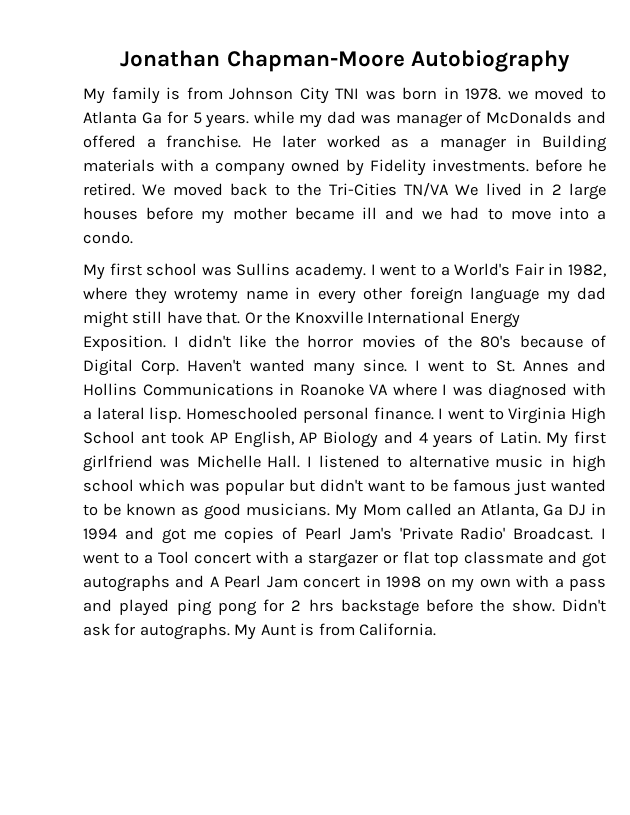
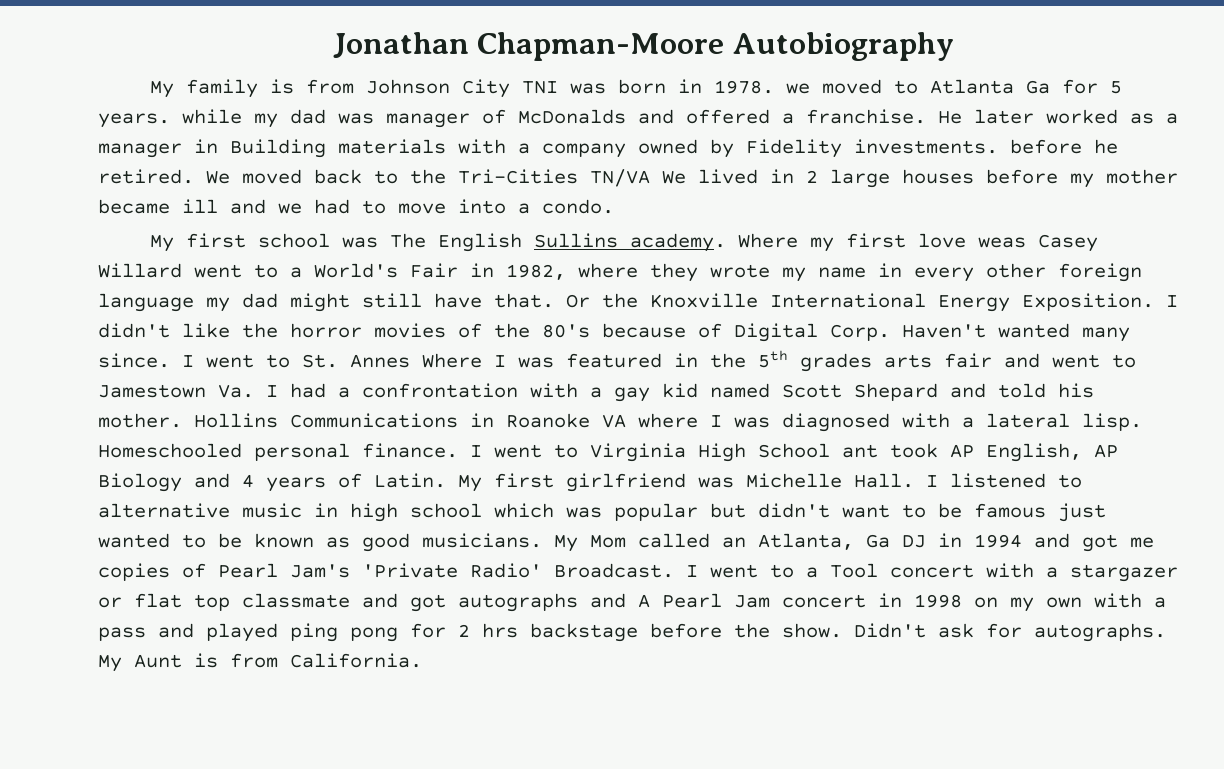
- My first school was Sullins academy. I went to a World's Fair in 1982, where they wrotemy name in every other foreign language my dad might still have that.
+ My first school was The English Sullins academy. Where my first love weas Casey Willard went to a World's Fair in 1982, where they wrote my name in every other foreign language my dad might still have that.
- I went to St. Annes and Hollins Communications in Roanoke VA where I was diagnosed with a lateral lisp.
+ I went to St. Annes Where I was featured in the 5th grades arts fair and went to Jamestown Va. I had a confrontation with a gay kid named Scott Shepard and told his mother. Hollins Communications in Roanoke VA where I was diagnosed with a lateral lisp.

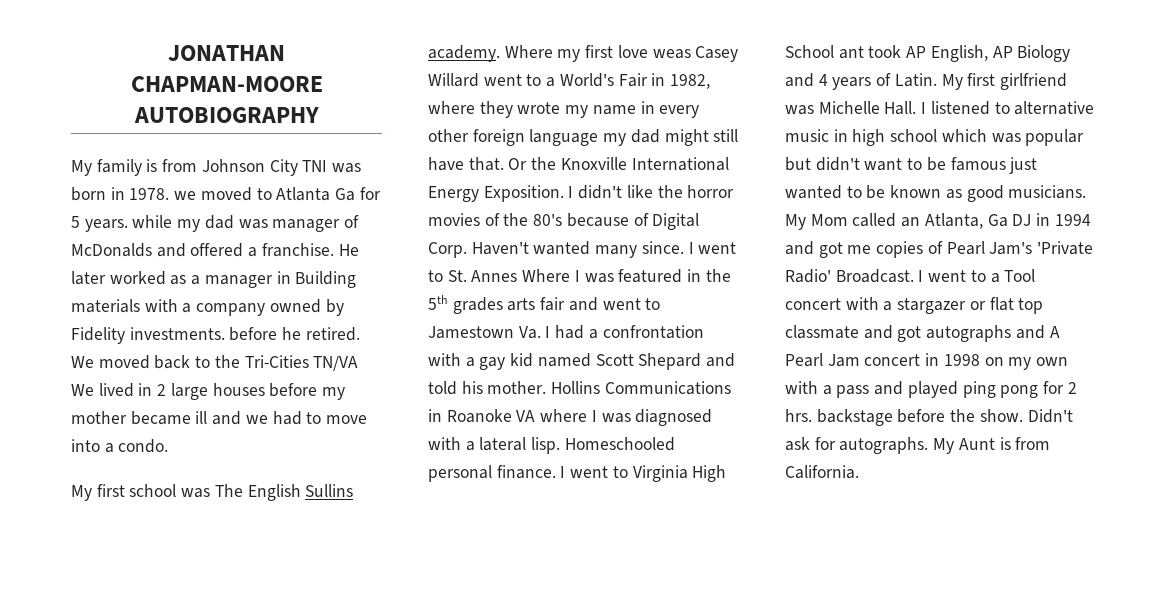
- Jonathan Chapman-Moore Autobiography
+ JONATHAN CHAPMAN-MOORE AUTOBIOGRAPHY
- I went to a Tool concert with a stargazer or flat top classmate and got autographs and A Pearl Jam concert in 1998 on my own with a pass and played ping pong for 2 hrs backstage before the show.
+ I went to a Tool concert with a stargazer or flat top classmate and got autographs and A Pearl Jam concert in 1998 on my own with a pass and played ping pong for 2 hrs. backstage before the show.

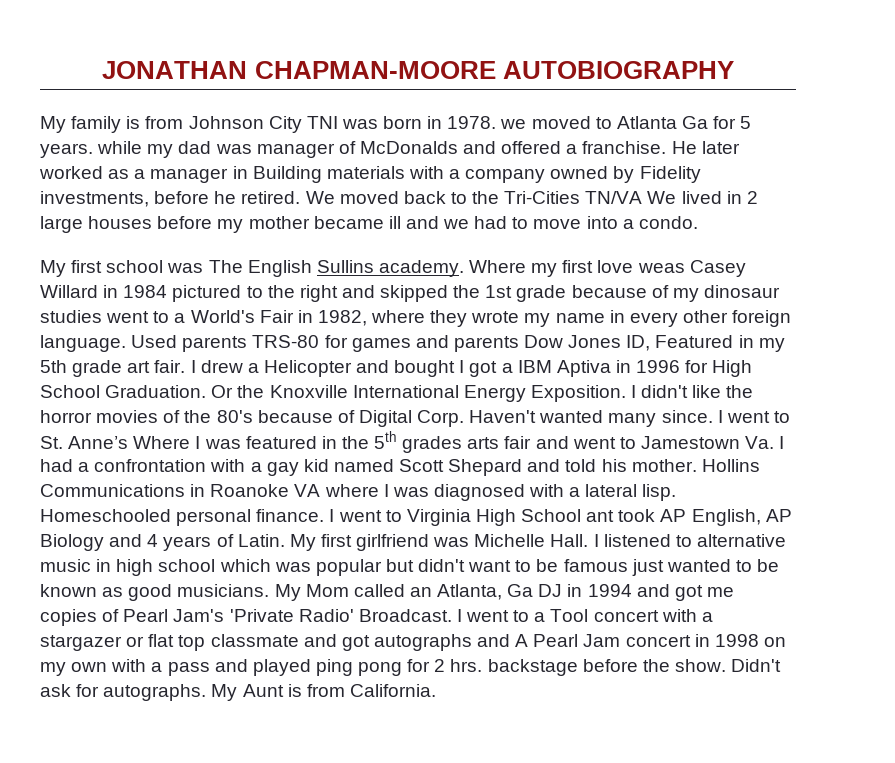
- He later worked as a manager in Building materials with a company owned by Fidelity investments. before he retired.
+ He later worked as a manager in Building materials with a company owned by Fidelity investments, before he retired.
- Where my first love weas Casey Willard went to a World's Fair in 1982, where they wrote my name in every other foreign language my dad might still have that.
+ Where my first love weas Casey Willard in 1984 pictured to the right and skipped the 1st grade because of my dinosaur studies went to a World's Fair in 1982, where they wrote my name in every other foreign language. Used parents TRS-80 for games and parents Dow Jones ID, Featured in my 5th grade art fair. I drew a Helicopter and bought I got a IBM Aptiva in 1996 for High School Graduation.
- I went to St. Annes Where I was featured in the 5th grades arts fair and went to Jamestown Va. I had a confrontation with a gay kid named Scott Shepard and told his mother.
+ I went to St. Anne’s Where I was featured in the 5th grades arts fair and went to Jamestown Va. I had a confrontation with a gay kid named Scott Shepard and told his mother.

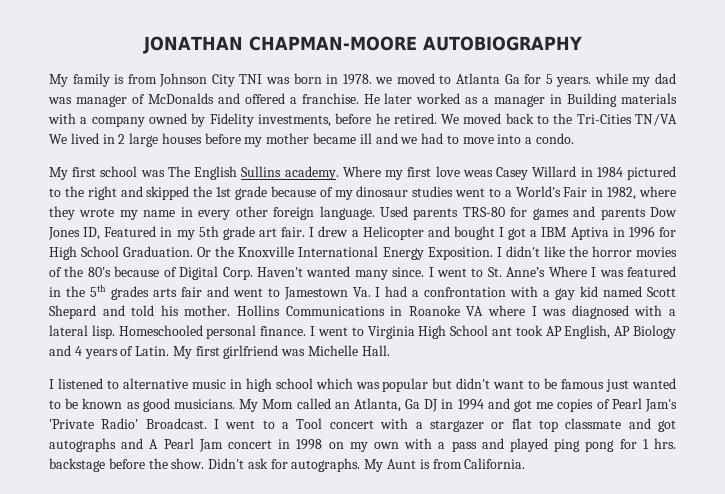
- My first girlfriend was Michelle Hall. I listened to alternative music in high school which was popular but didn't want to be famous just wanted to be known as good musicians.
+ My first girlfriend was Michelle Hall.
+ I listened to alternative music in high school which was popular but didn't want to be famous just wanted to be known as good musicians.
- I went to a Tool concert with a stargazer or flat top classmate and got autographs and A Pearl Jam concert in 1998 on my own with a pass and played ping pong for 2 hrs. backstage before the show.
+ I went to a Tool concert with a stargazer or flat top classmate and got autographs and A Pearl Jam concert in 1998 on my own with a pass and played ping pong for 1 hrs. backstage before the show.

